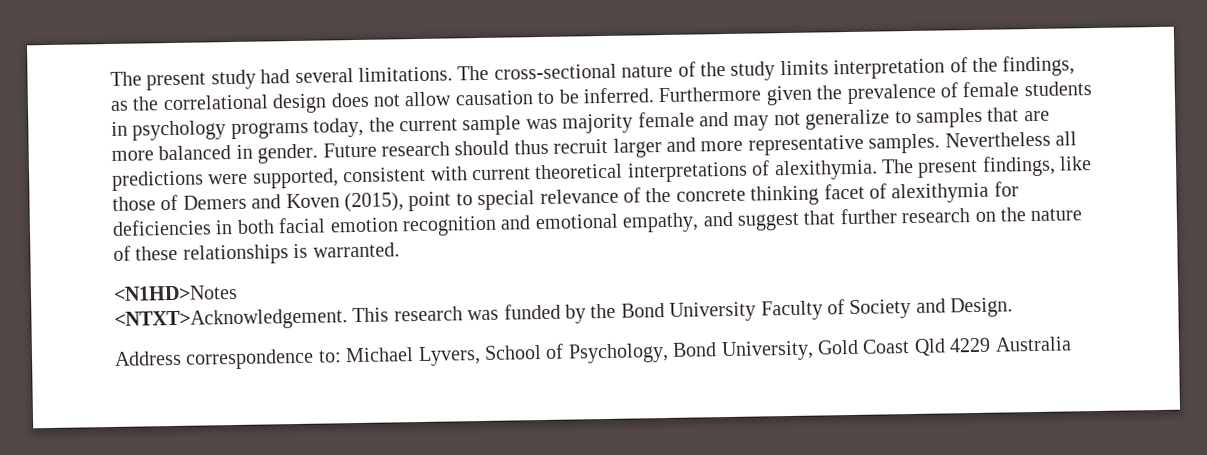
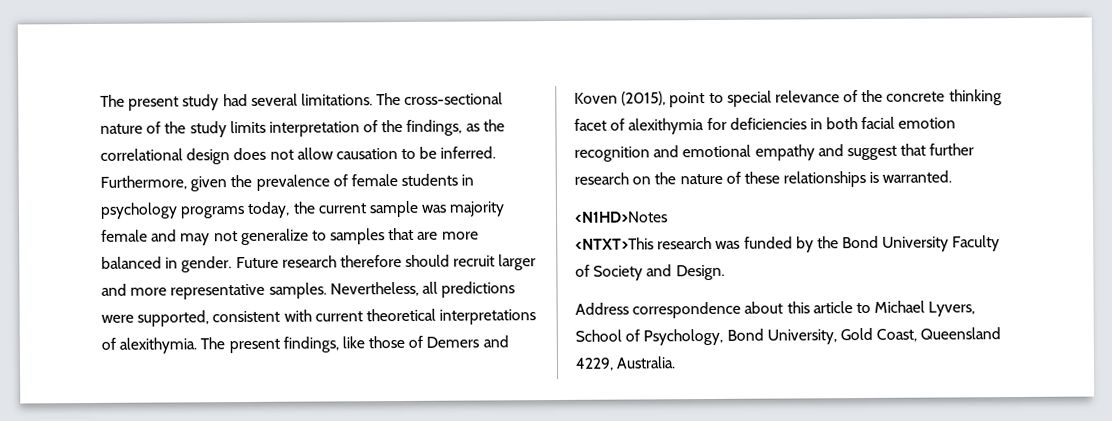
- Furthermore given the prevalence of female students in psychology programs today, the current sample was majority female and may not generalize to samples that are more balanced in gender.
+ Furthermore, given the prevalence of female students in psychology programs today, the current sample was majority female and may not generalize to samples that are more balanced in gender.
- Future research should thus recruit larger and more representative samples.
+ Future research therefore should recruit larger and more representative samples.
- Nevertheless all predictions were supported, consistent with current theoretical interpretations of alexithymia.
+ Nevertheless, all predictions were supported, consistent with current theoretical interpretations of alexithymia.
- The present findings, like those of Demers and Koven (2015), point to special relevance of the concrete thinking facet of alexithymia for deficiencies in both facial emotion recognition and emotional empathy, and suggest that further research on the nature of these relationships is warranted.
+ The present findings, like those of Demers and Koven (2015), point to special relevance of the concrete thinking facet of alexithymia for deficiencies in both facial emotion recognition and emotional empathy and suggest that further research on the nature of these relationships is warranted.
- <NTXT>Acknowledgement. This research was funded by the Bond University Faculty of Society and Design.
+ <NTXT>This research was funded by the Bond University Faculty of Society and Design.
- Address correspondence to: Michael Lyvers, School of Psychology, Bond University, Gold Coast Qld 4229 Australia
+ Address correspondence about this article to Michael Lyvers, School of Psychology, Bond University, Gold Coast, Queensland 4229, Australia.

